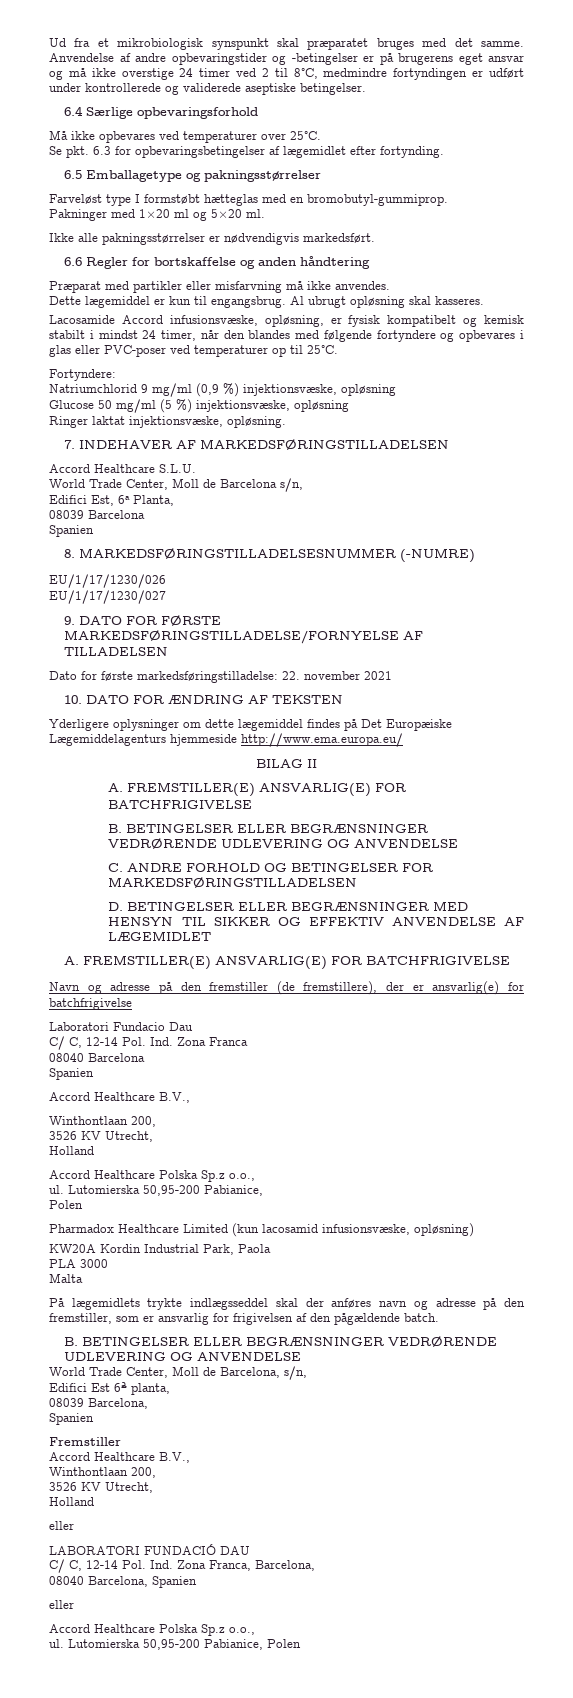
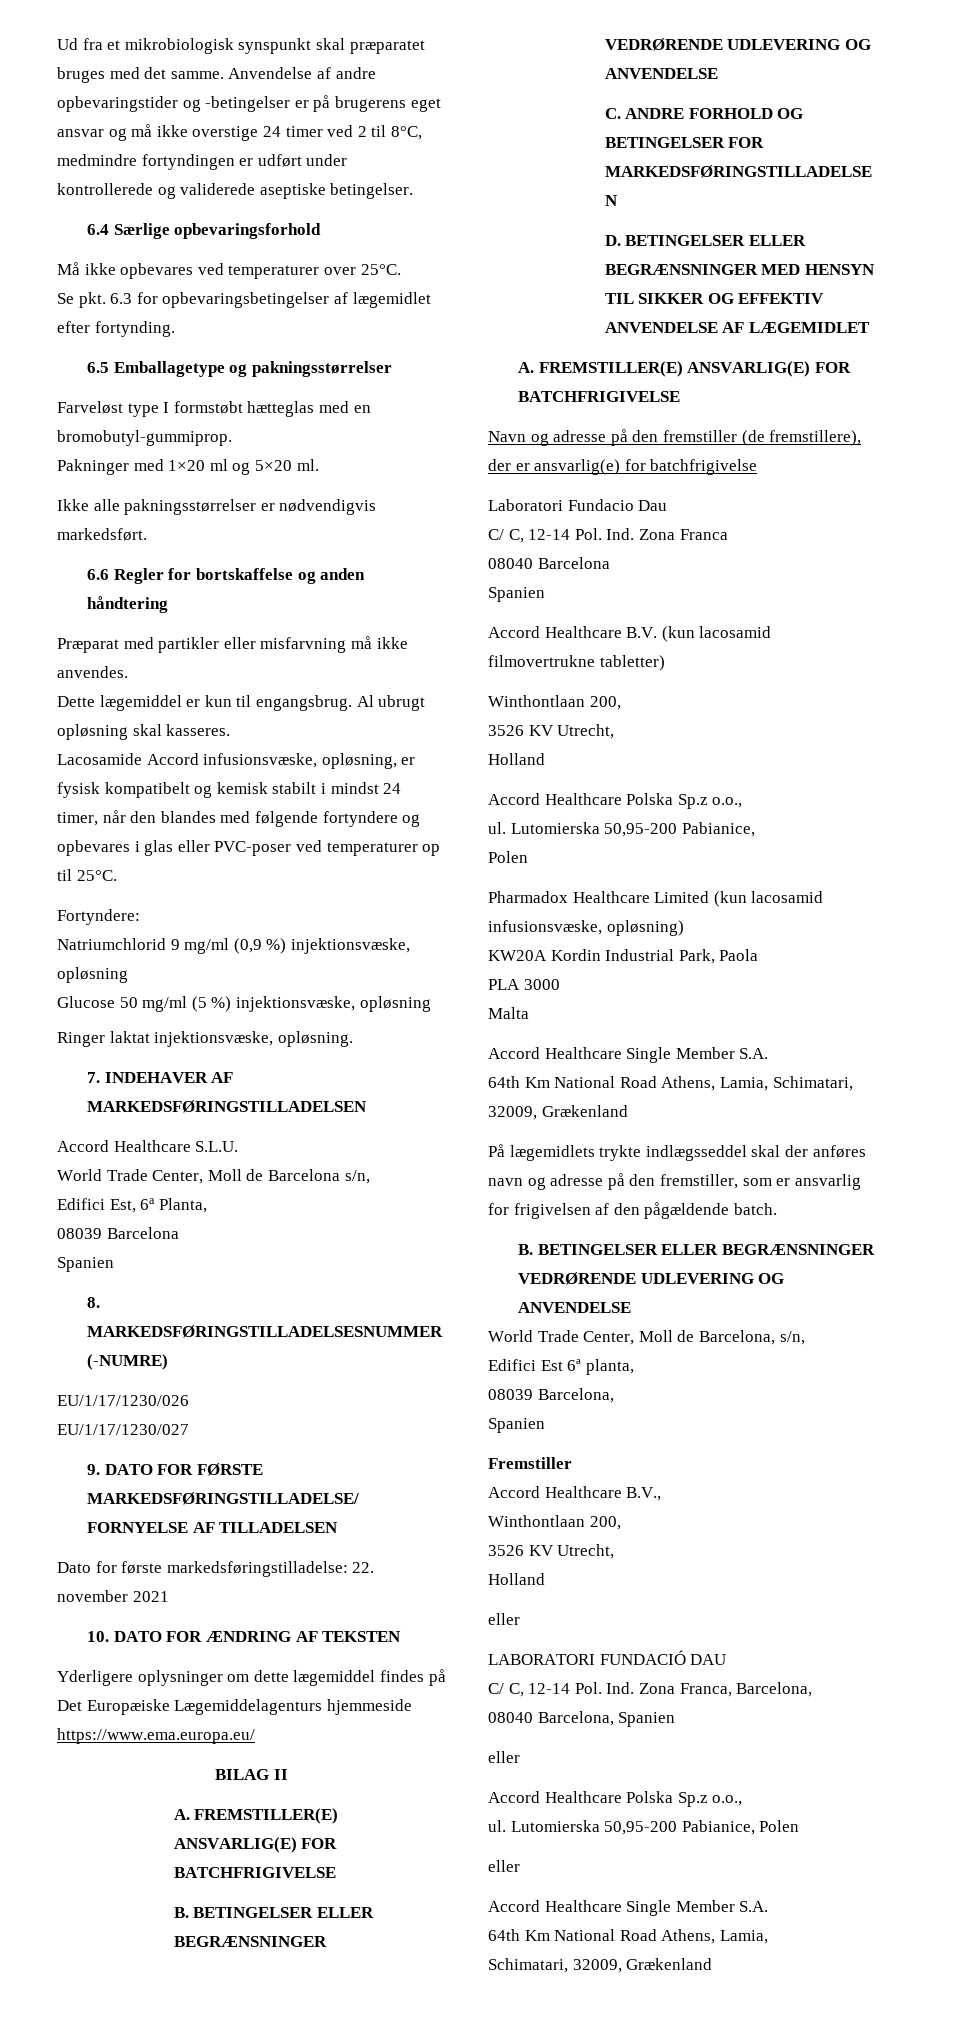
- Yderligere oplysninger om dette lægemiddel findes på Det Europæiske Lægemiddelagenturs hjemmeside http://www.ema.europa.eu/
+ Yderligere oplysninger om dette lægemiddel findes på Det Europæiske Lægemiddelagenturs hjemmeside https://www.ema.europa.eu/
  08040 Barcelona
  Spanien
- Accord Healthcare B.V.,
+ Accord Healthcare B.V. (kun lacosamid filmovertrukne tabletter)
  Malta
+ Accord Healthcare Single Member S.A.
+ 64th Km National Road Athens, Lamia, Schimatari, 32009, Grækenland
  Lutomierska 50,95-200 Pabianice, Polen
+ eller
+ Accord Healthcare Single Member S.A.
+ 64th Km National Road Athens, Lamia,
+ Schimatari, 32009, Grækenland

